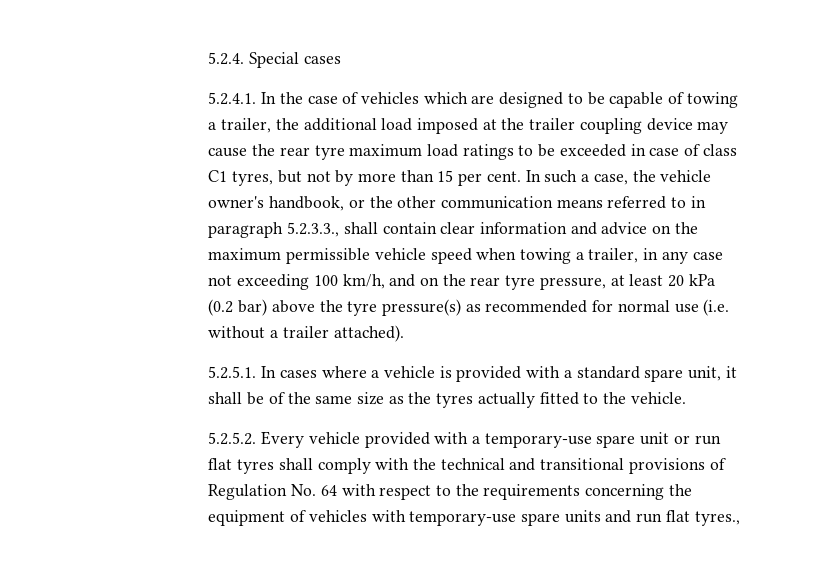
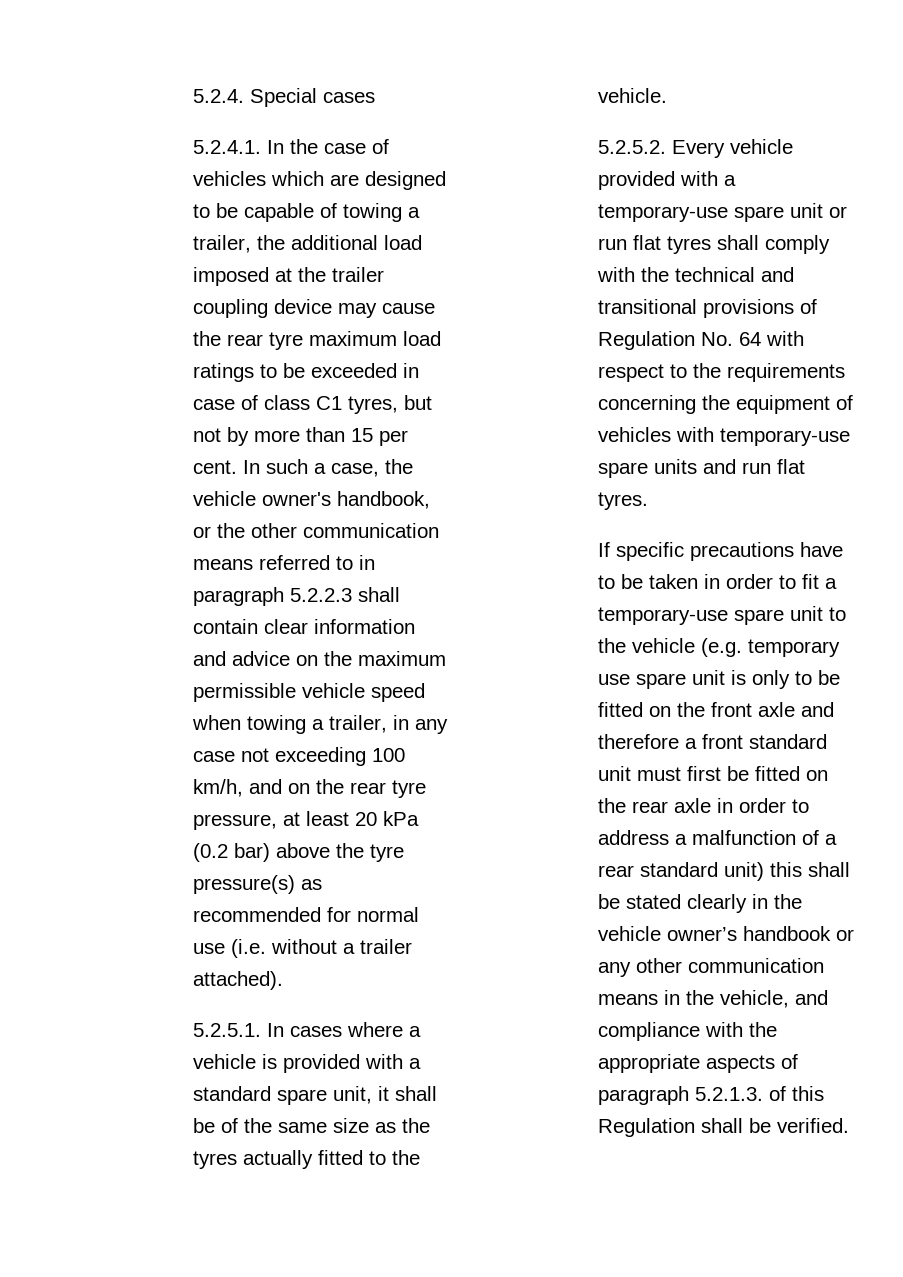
- In such a case, the vehicle owner's handbook, or the other communication means referred to in paragraph 5.2.3.3., shall contain clear information and advice on the maximum permissible vehicle speed when towing a trailer, in any case not exceeding 100 km/h, and on the rear tyre pressure, at least 20 kPa (0.2 bar) above the tyre pressure(s) as recommended for normal use (i.e. without a trailer attached).
+ In such a case, the vehicle owner's handbook, or the other communication means referred to in paragraph 5.2.2.3 shall contain clear information and advice on the maximum permissible vehicle speed when towing a trailer, in any case not exceeding 100 km/h, and on the rear tyre pressure, at least 20 kPa (0.2 bar) above the tyre pressure(s) as recommended for normal use (i.e. without a trailer attached).
- 5.2.5.2. Every vehicle provided with a temporary-use spare unit or run flat tyres shall comply with the technical and transitional provisions of Regulation No. 64 with respect to the requirements concerning the equipment of vehicles with temporary-use spare units and run flat tyres.,
+ 5.2.5.2. Every vehicle provided with a temporary-use spare unit or run flat tyres shall comply with the technical and transitional provisions of Regulation No. 64 with respect to the requirements concerning the equipment of vehicles with temporary-use spare units and run flat tyres.
+ If specific precautions have to be taken in order to fit a temporary-use spare unit to the vehicle (e.g. temporary use spare unit is only to be fitted on the front axle and therefore a front standard unit must first be fitted on the rear axle in order to address a malfunction of a rear standard unit) this shall be stated clearly in the vehicle owner’s handbook or any other communication means in the vehicle, and compliance with the appropriate aspects of paragraph 5.2.1.3. of this Regulation shall be verified.

